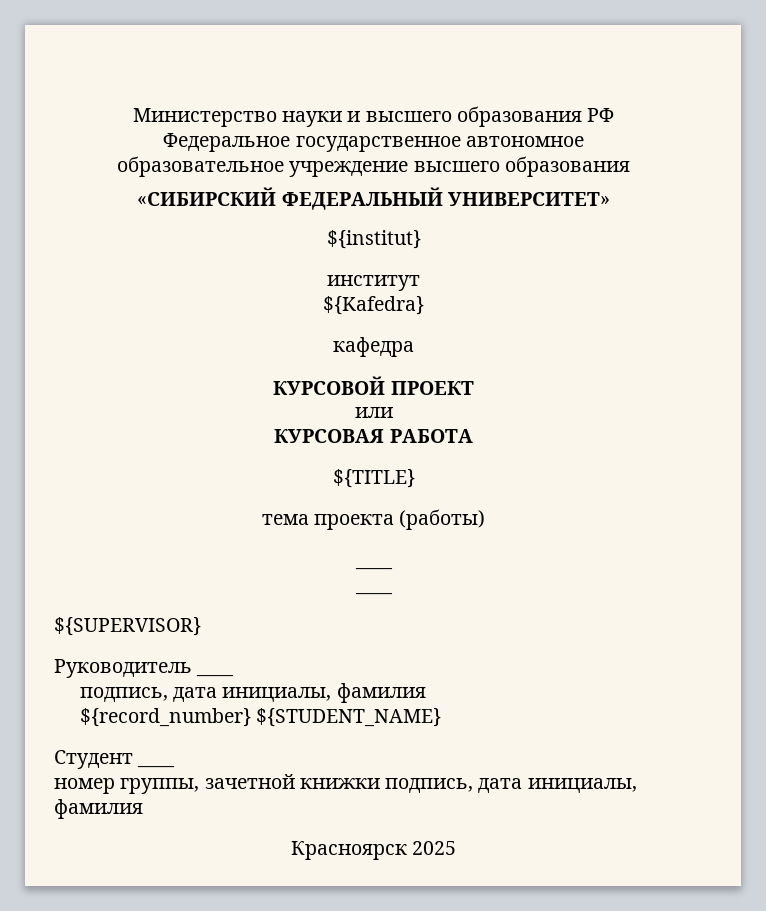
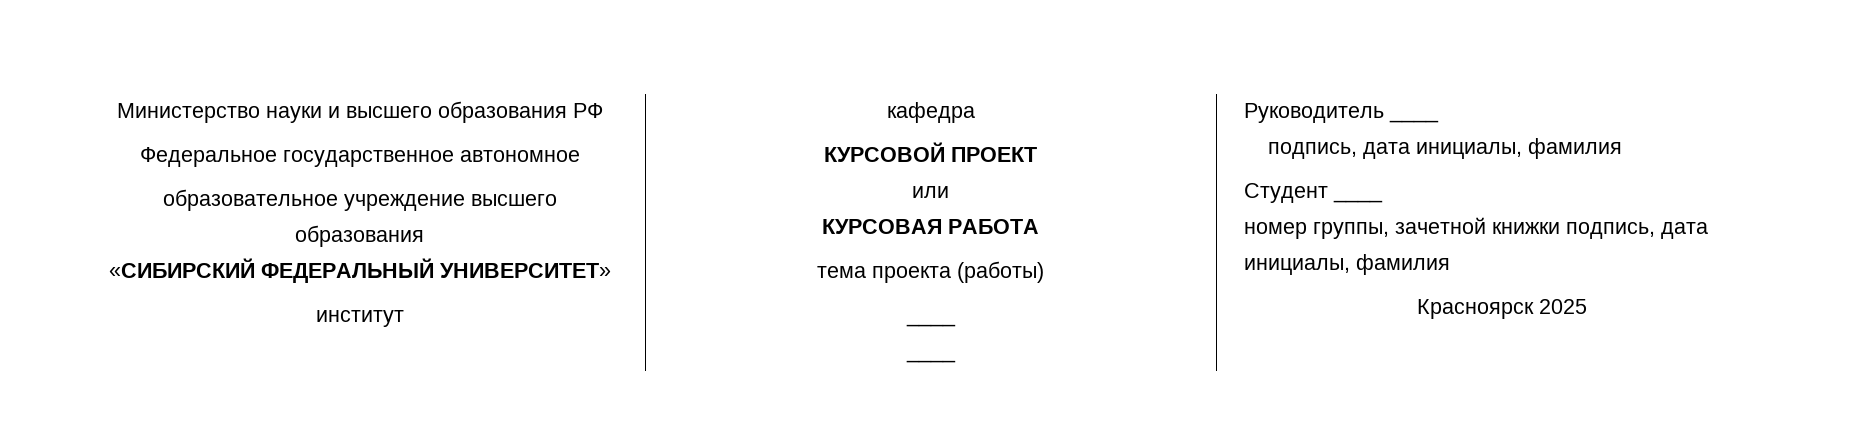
- ${institut}
- ${Kafedra}
- ${TITLE}
- ${SUPERVISOR}
- ${record_number} ${STUDENT_NAME}

